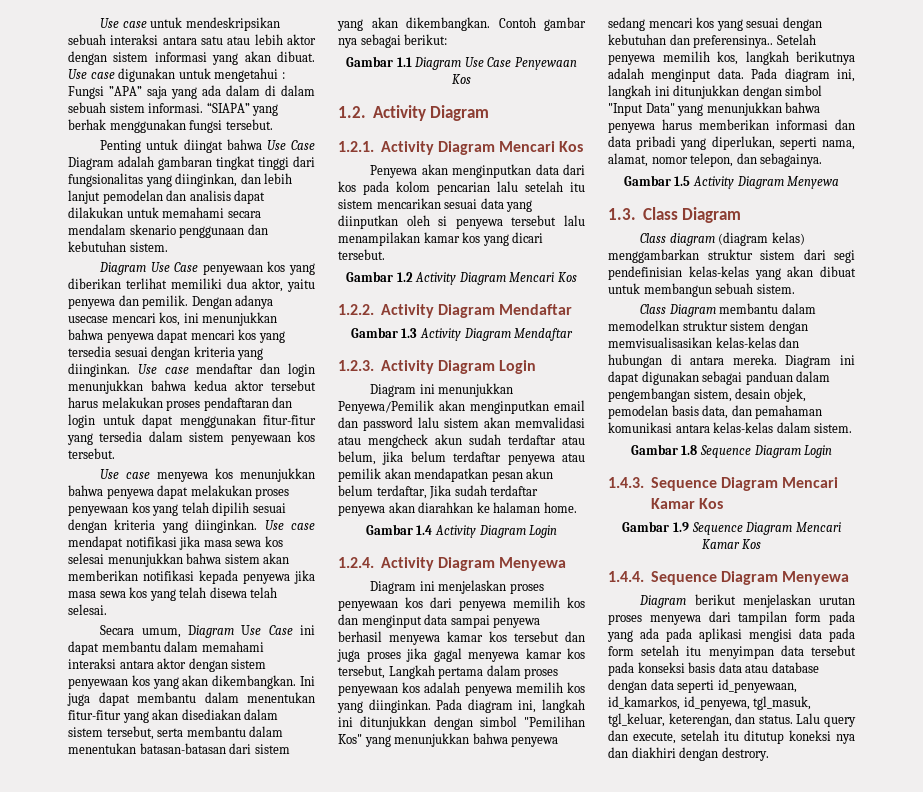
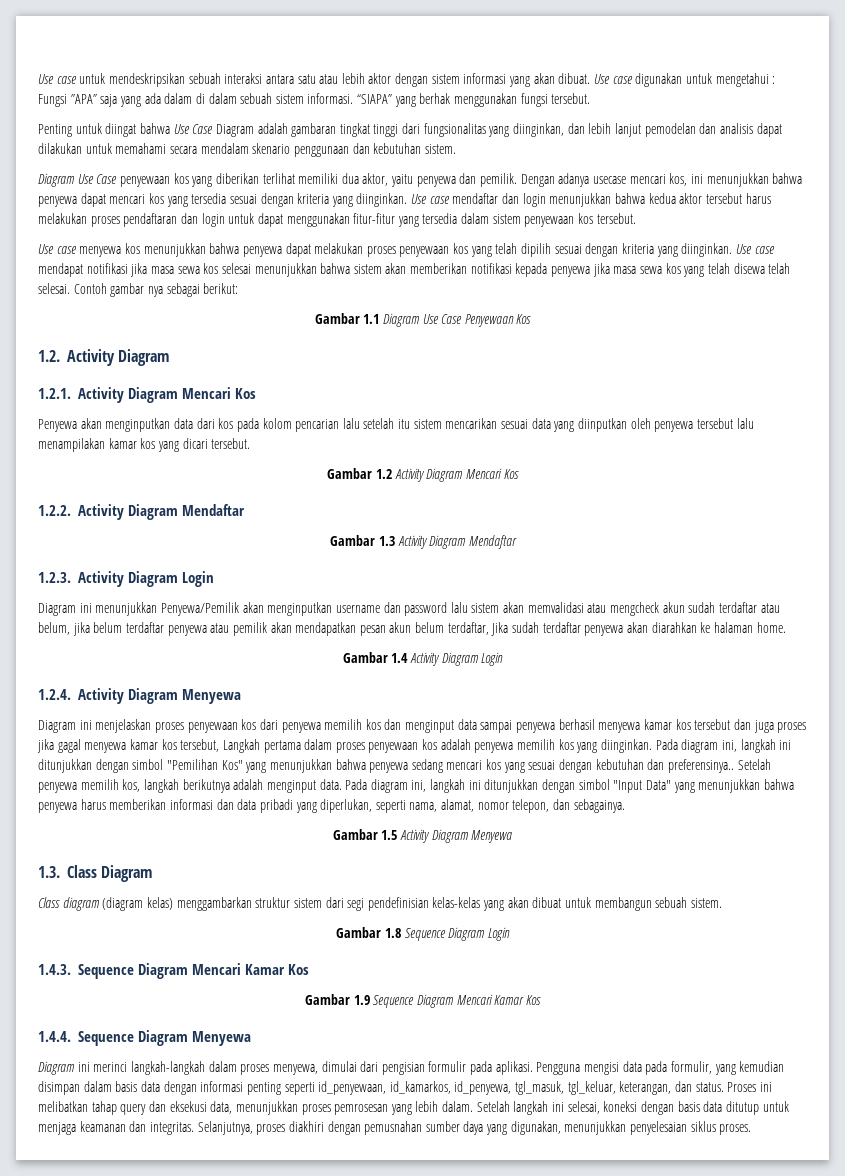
- Use case mendapat notifikasi jika masa sewa kos selesai menunjukkan bahwa sistem akan memberikan notifikasi kepada penyewa jika masa sewa kos yang telah disewa telah selesai.
- Secara umum, Diagram Use Case ini dapat membantu dalam memahami interaksi antara aktor dengan sistem penyewaan kos yang akan dikembangkan. Ini juga dapat membantu dalam menentukan fitur-fitur yang akan disediakan dalam sistem tersebut, serta membantu dalam menentukan batasan-batasan dari sistem yang akan dikembangkan. Contoh gambar nya sebagai berikut:
+ Use case mendapat notifikasi jika masa sewa kos selesai menunjukkan bahwa sistem akan memberikan notifikasi kepada penyewa jika masa sewa kos yang telah disewa telah selesai. Contoh gambar nya sebagai berikut:
- Penyewa akan menginputkan data dari kos pada kolom pencarian lalu setelah itu sistem mencarikan sesuai data yang diinputkan oleh si penyewa tersebut lalu menampilakan kamar kos yang dicari tersebut.
+ Penyewa akan menginputkan data dari kos pada kolom pencarian lalu setelah itu sistem mencarikan sesuai data yang diinputkan oleh penyewa tersebut lalu menampilakan kamar kos yang dicari tersebut.
- Diagram ini menunjukkan Penyewa/Pemilik akan menginputkan email dan password lalu sistem akan memvalidasi atau mengcheck akun sudah terdaftar atau belum, jika belum terdaftar penyewa atau pemilik akan mendapatkan pesan akun belum terdaftar, Jika sudah terdaftar penyewa akan diarahkan ke halaman home.
+ Diagram ini menunjukkan Penyewa/Pemilik akan menginputkan username dan password lalu sistem akan memvalidasi atau mengcheck akun sudah terdaftar atau belum, jika belum terdaftar penyewa atau pemilik akan mendapatkan pesan akun belum terdaftar, Jika sudah terdaftar penyewa akan diarahkan ke halaman home.
- Class Diagram membantu dalam memodelkan struktur sistem dengan memvisualisasikan kelas-kelas dan hubungan di antara mereka. Diagram ini dapat digunakan sebagai panduan dalam pengembangan sistem, desain objek, pemodelan basis data, dan pemahaman komunikasi antara kelas-kelas dalam sistem.
- Diagram berikut menjelaskan urutan proses menyewa dari tampilan form pada yang ada pada aplikasi mengisi data pada form setelah itu menyimpan data tersebut pada konseksi basis data atau database dengan data seperti id_penyewaan, id_kamarkos, id_penyewa, tgl_masuk, tgl_keluar, keterengan, dan status.
+ Diagram ini merinci langkah-langkah dalam proses menyewa, dimulai dari pengisian formulir pada aplikasi. Pengguna mengisi data pada formulir, yang kemudian disimpan dalam basis data dengan informasi penting seperti id_penyewaan, id_kamarkos, id_penyewa, tgl_masuk, tgl_keluar, keterangan, dan status.
- Lalu query dan execute, setelah itu ditutup koneksi nya dan diakhiri dengan destrory.
+ Proses ini melibatkan tahap query dan eksekusi data, menunjukkan proses pemrosesan yang lebih dalam. Setelah langkah ini selesai, koneksi dengan basis data ditutup untuk menjaga keamanan dan integritas. Selanjutnya, proses diakhiri dengan pemusnahan sumber daya yang digunakan, menunjukkan penyelesaian siklus proses.

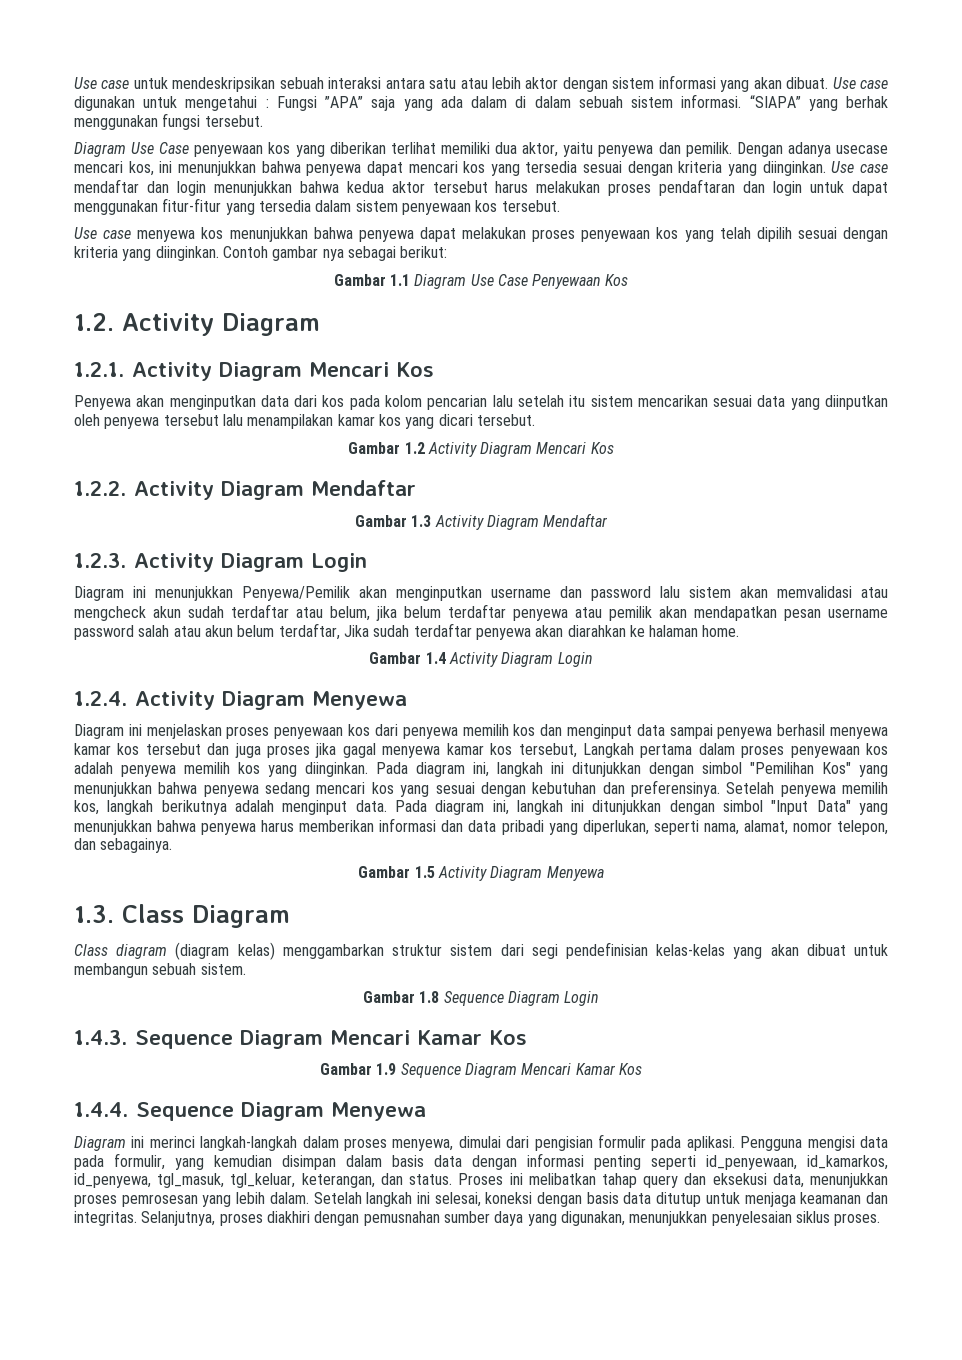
- Penting untuk diingat bahwa Use Case Diagram adalah gambaran tingkat tinggi dari fungsionalitas yang diinginkan, dan lebih lanjut pemodelan dan analisis dapat dilakukan untuk memahami secara mendalam skenario penggunaan dan kebutuhan sistem.
- Use case mendapat notifikasi jika masa sewa kos selesai menunjukkan bahwa sistem akan memberikan notifikasi kepada penyewa jika masa sewa kos yang telah disewa telah selesai.
- Diagram ini menunjukkan Penyewa/Pemilik akan menginputkan username dan password lalu sistem akan memvalidasi atau mengcheck akun sudah terdaftar atau belum, jika belum terdaftar penyewa atau pemilik akan mendapatkan pesan akun belum terdaftar, Jika sudah terdaftar penyewa akan diarahkan ke halaman home.
+ Diagram ini menunjukkan Penyewa/Pemilik akan menginputkan username dan password lalu sistem akan memvalidasi atau mengcheck akun sudah terdaftar atau belum, jika belum terdaftar penyewa atau pemilik akan mendapatkan pesan username password salah atau akun belum terdaftar, Jika sudah terdaftar penyewa akan diarahkan ke halaman home.
- Pada diagram ini, langkah ini ditunjukkan dengan simbol "Pemilihan Kos" yang menunjukkan bahwa penyewa sedang mencari kos yang sesuai dengan kebutuhan dan preferensinya..
+ Pada diagram ini, langkah ini ditunjukkan dengan simbol "Pemilihan Kos" yang menunjukkan bahwa penyewa sedang mencari kos yang sesuai dengan kebutuhan dan preferensinya.

